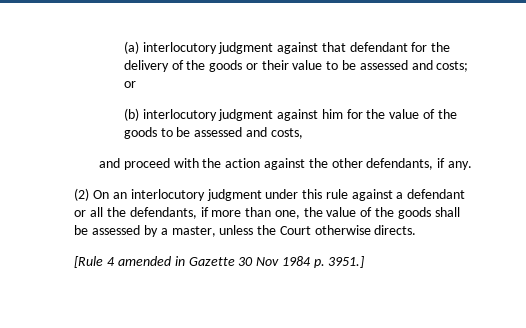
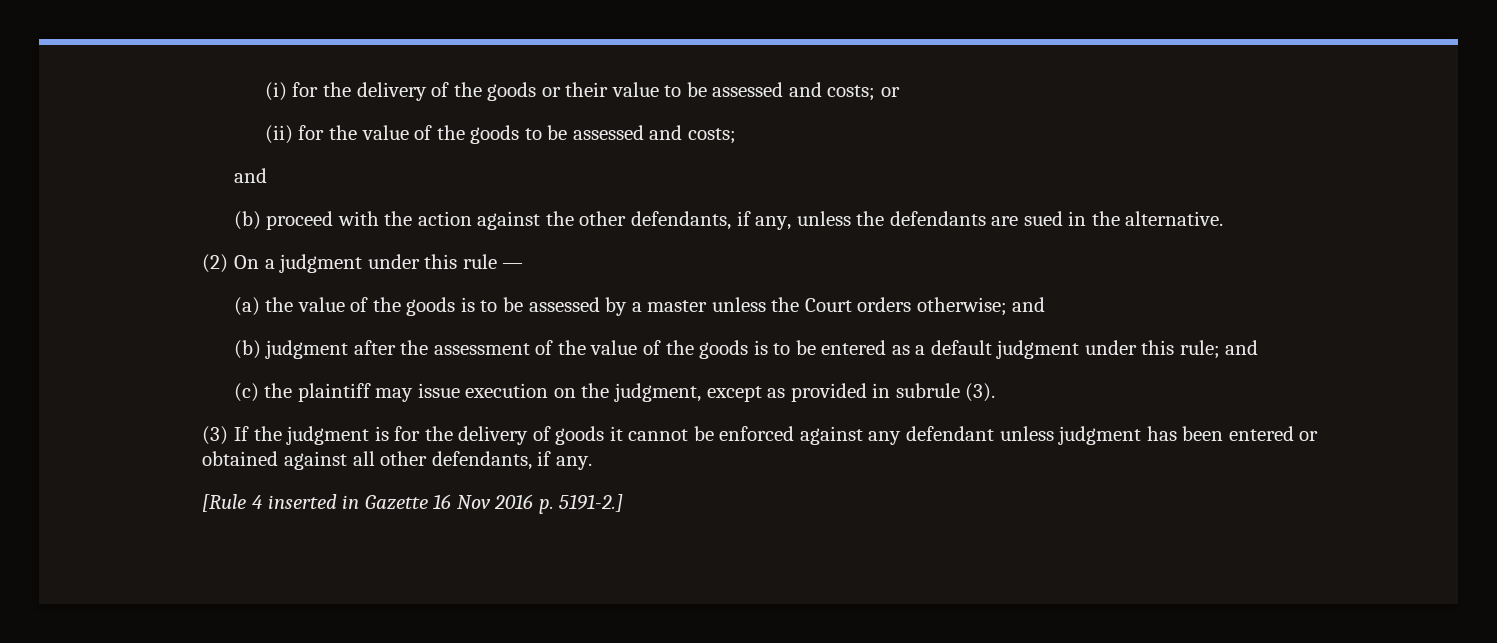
- (a) interlocutory judgment against that defendant for the delivery of the goods or their value to be assessed and costs; or
+ (i) for the delivery of the goods or their value to be assessed and costs; or
- (b) interlocutory judgment against him for the value of the goods to be assessed and costs,
- and proceed with the action against the other defendants, if any.
+ (ii) for the value of the goods to be assessed and costs;
+ and
+ (b) proceed with the action against the other defendants, if any, unless the defendants are sued in the alternative.
- (2) On an interlocutory judgment under this rule against a defendant or all the defendants, if more than one, the value of the goods shall be assessed by a master, unless the Court otherwise directs.
+ (2) On a judgment under this rule —
+ (a) the value of the goods is to be assessed by a master unless the Court orders otherwise; and
+ (b) judgment after the assessment of the value of the goods is to be entered as a default judgment under this rule; and
+ (c) the plaintiff may issue execution on the judgment, except as provided in subrule (3).
+ (3) If the judgment is for the delivery of goods it cannot be enforced against any defendant unless judgment has been entered or obtained against all other defendants, if any.
- [Rule 4 amended in Gazette 30 Nov 1984 p. 3951.]
+ [Rule 4 inserted in Gazette 16 Nov 2016 p. 5191-2.]

